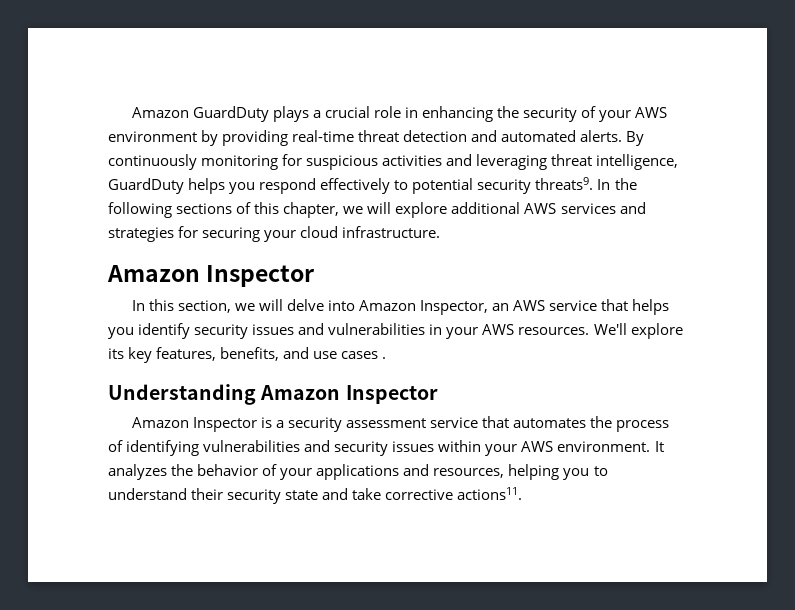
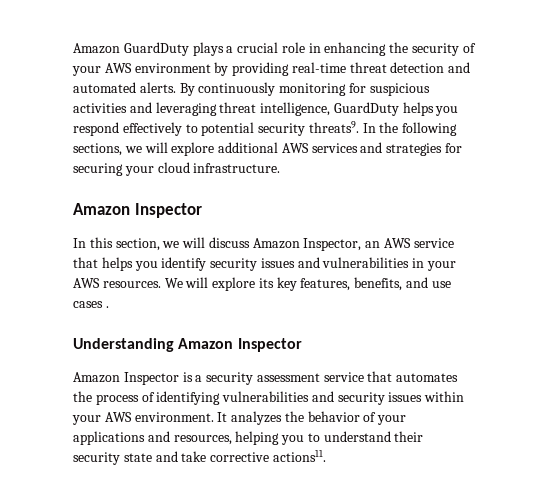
- In the following sections of this chapter, we will explore additional AWS services and strategies for securing your cloud infrastructure.
+ In the following sections, we will explore additional AWS services and strategies for securing your cloud infrastructure.
- In this section, we will delve into Amazon Inspector, an AWS service that helps you identify security issues and vulnerabilities in your AWS resources.
+ In this section, we will discuss Amazon Inspector, an AWS service that helps you identify security issues and vulnerabilities in your AWS resources.
- We'll explore its key features, benefits, and use cases .
+ We will explore its key features, benefits, and use cases .

